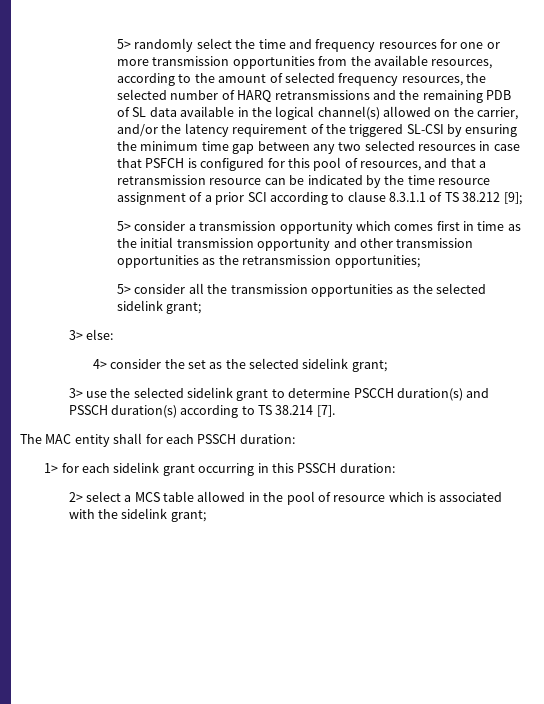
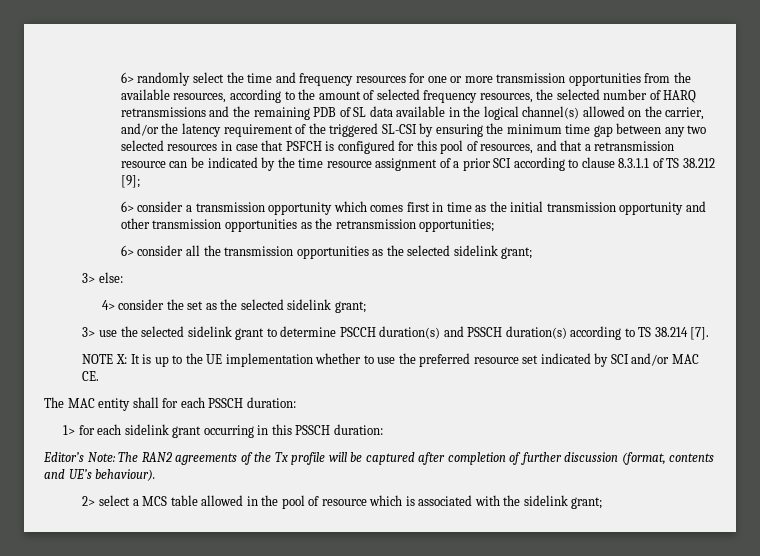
- 5> randomly select the time and frequency resources for one or more transmission opportunities from the available resources, according to the amount of selected frequency resources, the selected number of HARQ retransmissions and the remaining PDB of SL data available in the logical channel(s) allowed on the carrier, and/or the latency requirement of the triggered SL-CSI by ensuring the minimum time gap between any two selected resources in case that PSFCH is configured for this pool of resources, and that a retransmission resource can be indicated by the time resource assignment of a prior SCI according to clause 8.3.1.1 of TS 38.212 [9];
+ 6> randomly select the time and frequency resources for one or more transmission opportunities from the available resources, according to the amount of selected frequency resources, the selected number of HARQ retransmissions and the remaining PDB of SL data available in the logical channel(s) allowed on the carrier, and/or the latency requirement of the triggered SL-CSI by ensuring the minimum time gap between any two selected resources in case that PSFCH is configured for this pool of resources, and that a retransmission resource can be indicated by the time resource assignment of a prior SCI according to clause 8.3.1.1 of TS 38.212 [9];
- 5> consider a transmission opportunity which comes first in time as the initial transmission opportunity and other transmission opportunities as the retransmission opportunities;
+ 6> consider a transmission opportunity which comes first in time as the initial transmission opportunity and other transmission opportunities as the retransmission opportunities;
- 5> consider all the transmission opportunities as the selected sidelink grant;
+ 6> consider all the transmission opportunities as the selected sidelink grant;
+ NOTE X: It is up to the UE implementation whether to use the preferred resource set indicated by SCI and/or MAC CE.
+ Editor’s Note: The RAN2 agreements of the Tx profile will be captured after completion of further discussion (format, contents and UE’s behaviour).

